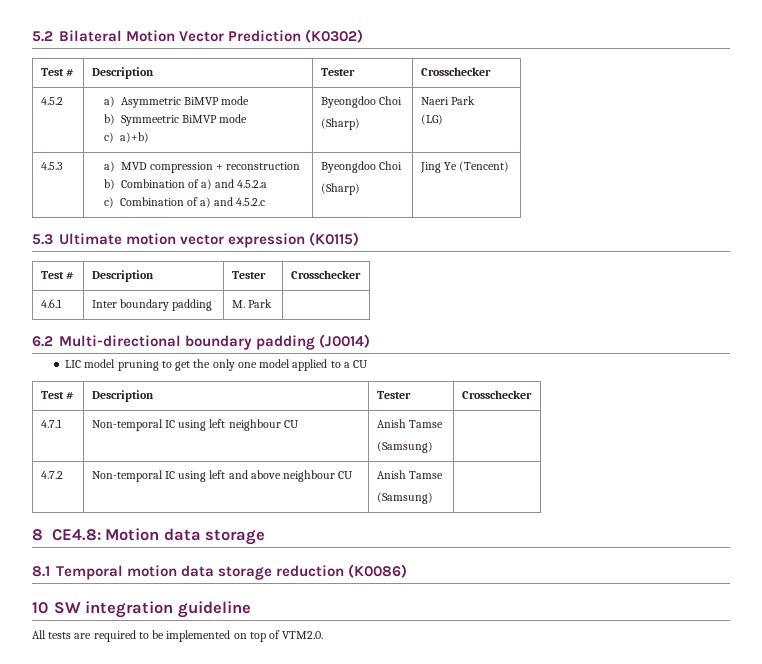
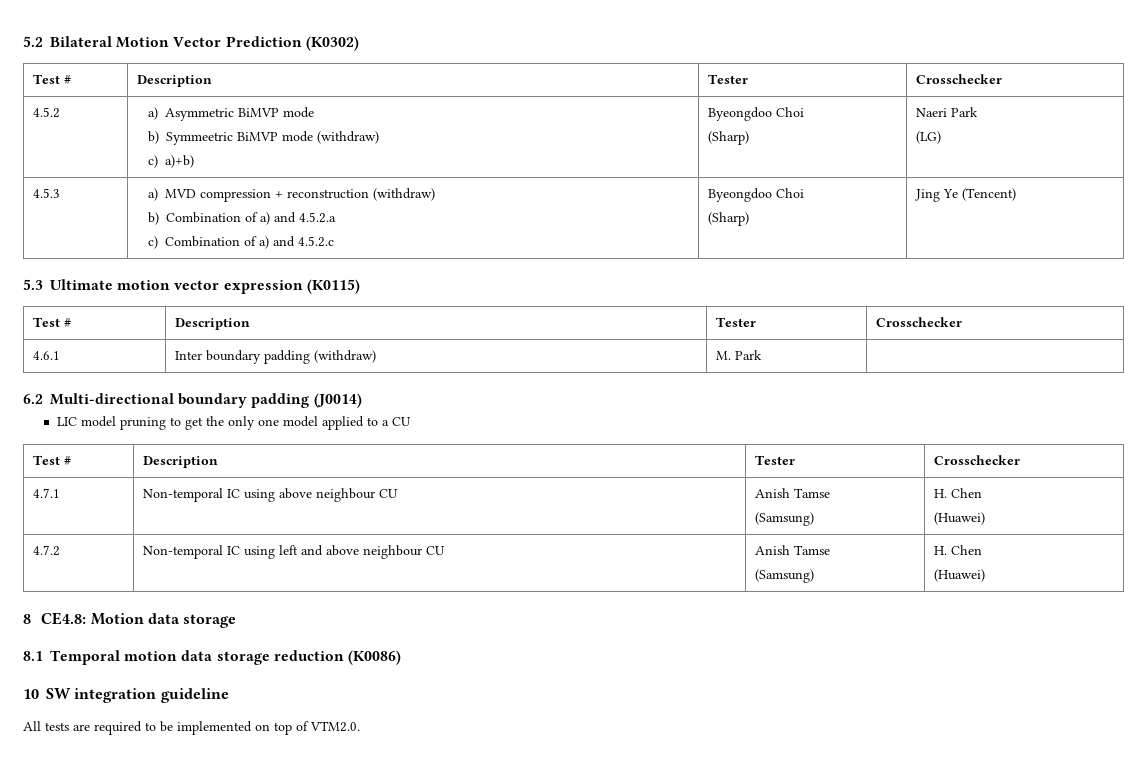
  4.5.2 | a) Asymmetric BiMVP mode
- b) Symmeetric BiMVP mode
+ b) Symmeetric BiMVP mode (withdraw)
- 4.5.3 | a) MVD compression + reconstruction
+ 4.5.3 | a) MVD compression + reconstruction (withdraw)
- 4.6.1 | Inter boundary padding | M. Park |
+ 4.6.1 | Inter boundary padding (withdraw) | M. Park |
- 4.7.1 | Non-temporal IC using left neighbour CU | Anish Tamse
- (Samsung) |
+ 4.7.1 | Non-temporal IC using above neighbour CU | Anish Tamse
+ (Samsung) | H. Chen
+ (Huawei)
  4.7.2 | Non-temporal IC using left and above neighbour CU | Anish Tamse
- (Samsung) |
+ (Samsung) | H. Chen
+ (Huawei)

